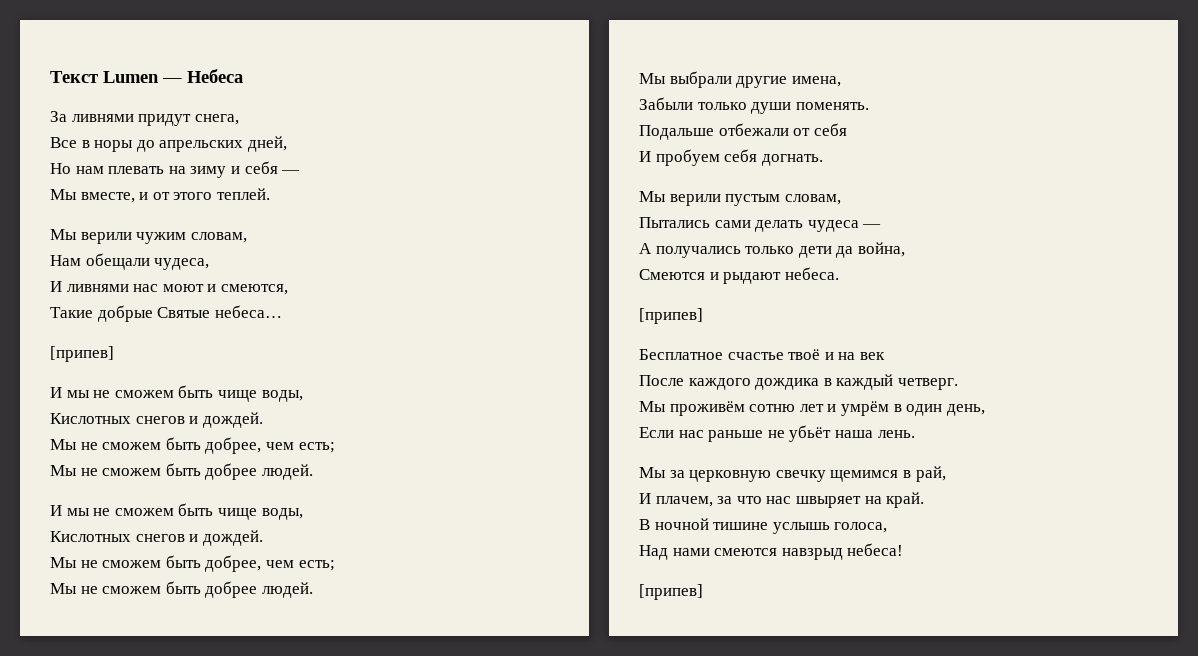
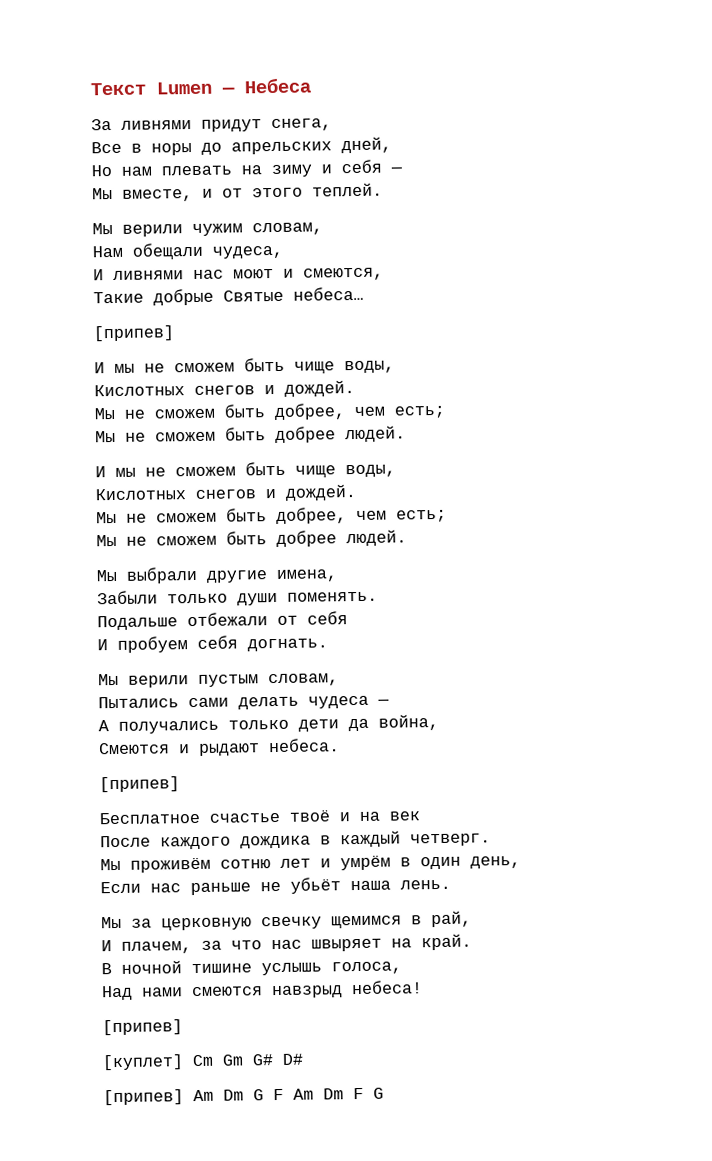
+ [куплет] Cm Gm G# D#
+ [припев] Am Dm G F Am Dm F G

